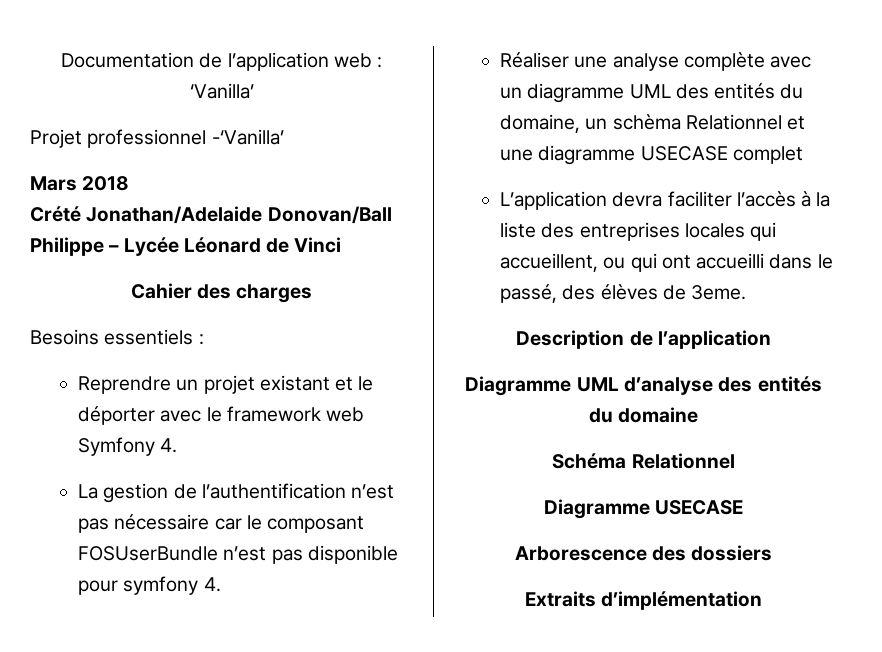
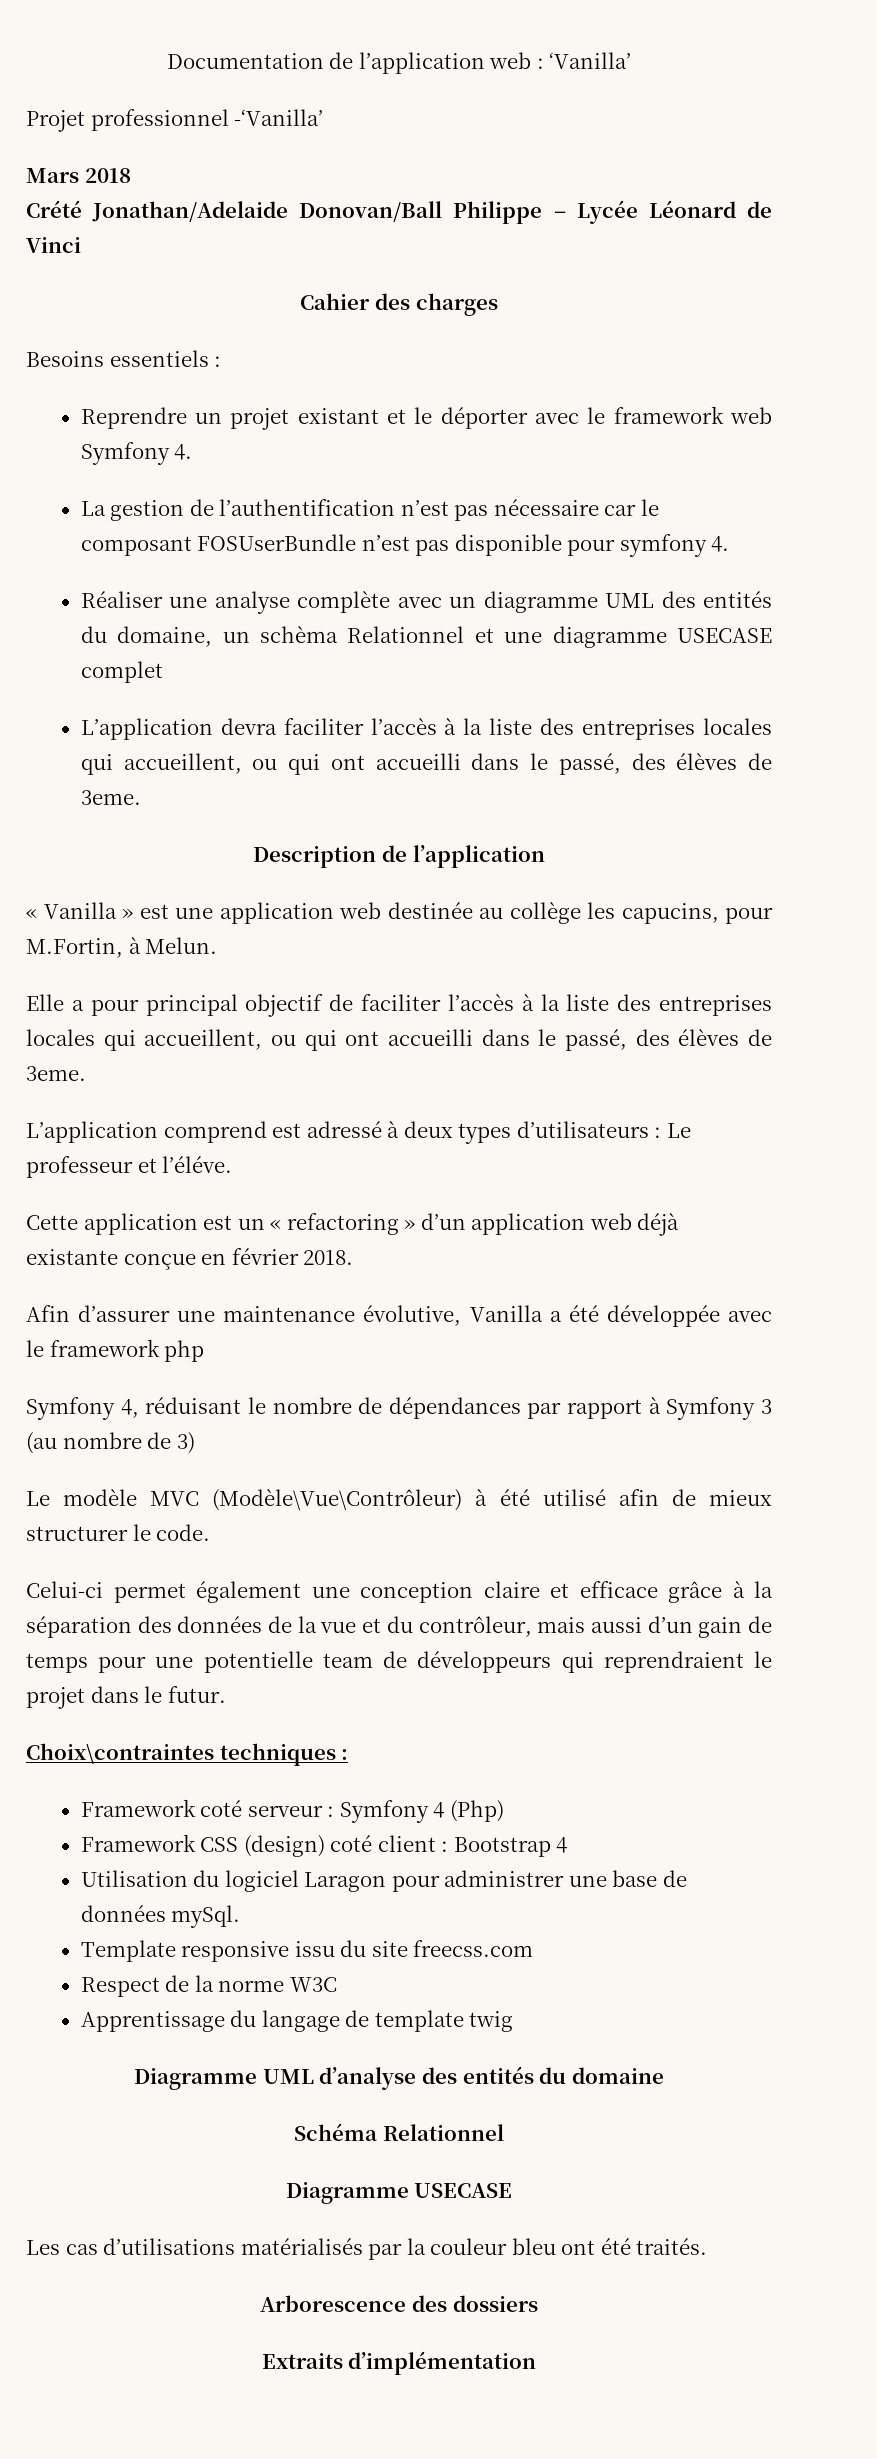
+ « Vanilla » est une application web destinée au collège les capucins, pour M.Fortin, à Melun.
+ Elle a pour principal objectif de faciliter l’accès à la liste des entreprises locales qui accueillent, ou qui ont accueilli dans le passé, des élèves de 3eme.
+ L’application comprend est adressé à deux types d’utilisateurs : Le professeur et l’éléve.
+ Cette application est un « refactoring » d’un application web déjà existante conçue en février 2018.
+ Afin d’assurer une maintenance évolutive, Vanilla a été développée avec le framework php
+ Symfony 4, réduisant le nombre de dépendances par rapport à Symfony 3 (au nombre de 3)
+ Le modèle MVC (Modèle\Vue\Contrôleur) à été utilisé afin de mieux structurer le code.
+ Celui-ci permet également une conception claire et efficace grâce à la séparation des données de la vue et du contrôleur, mais aussi d’un gain de temps pour une potentielle team de développeurs qui reprendraient le projet dans le futur.
+ Choix\contraintes techniques :
+ Framework coté serveur : Symfony 4 (Php)
+ Framework CSS (design) coté client : Bootstrap 4
+ Utilisation du logiciel Laragon pour administrer une base de données mySql.
+ Template responsive issu du site freecss.com
+ Respect de la norme W3C
+ Apprentissage du langage de template twig
+ Les cas d’utilisations matérialisés par la couleur bleu ont été traités.

